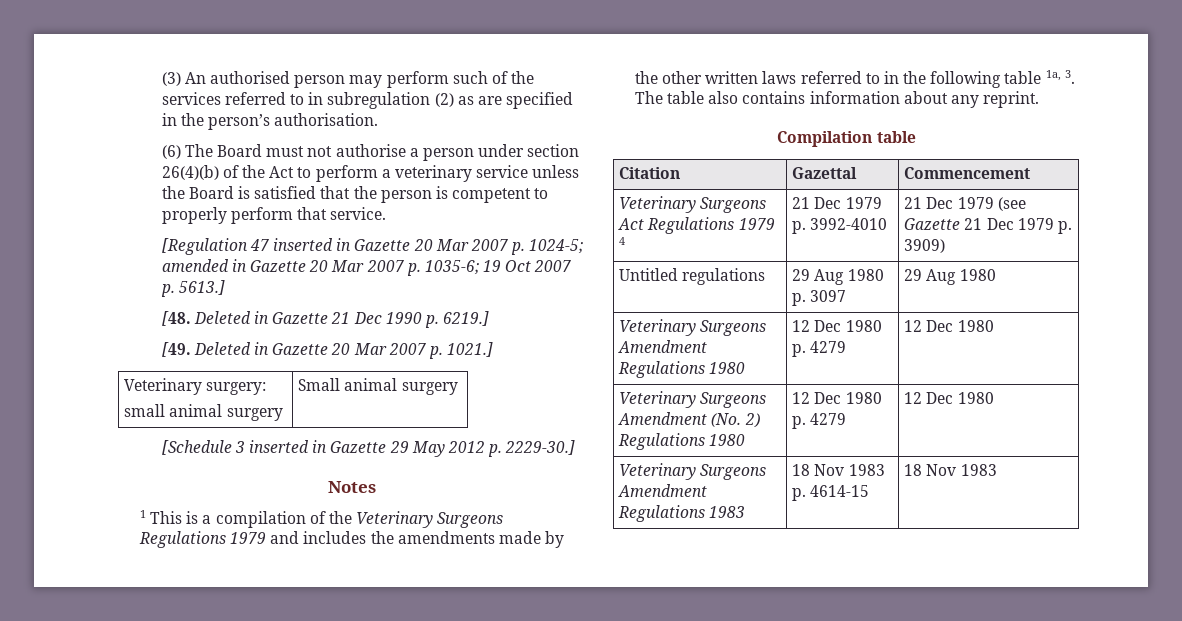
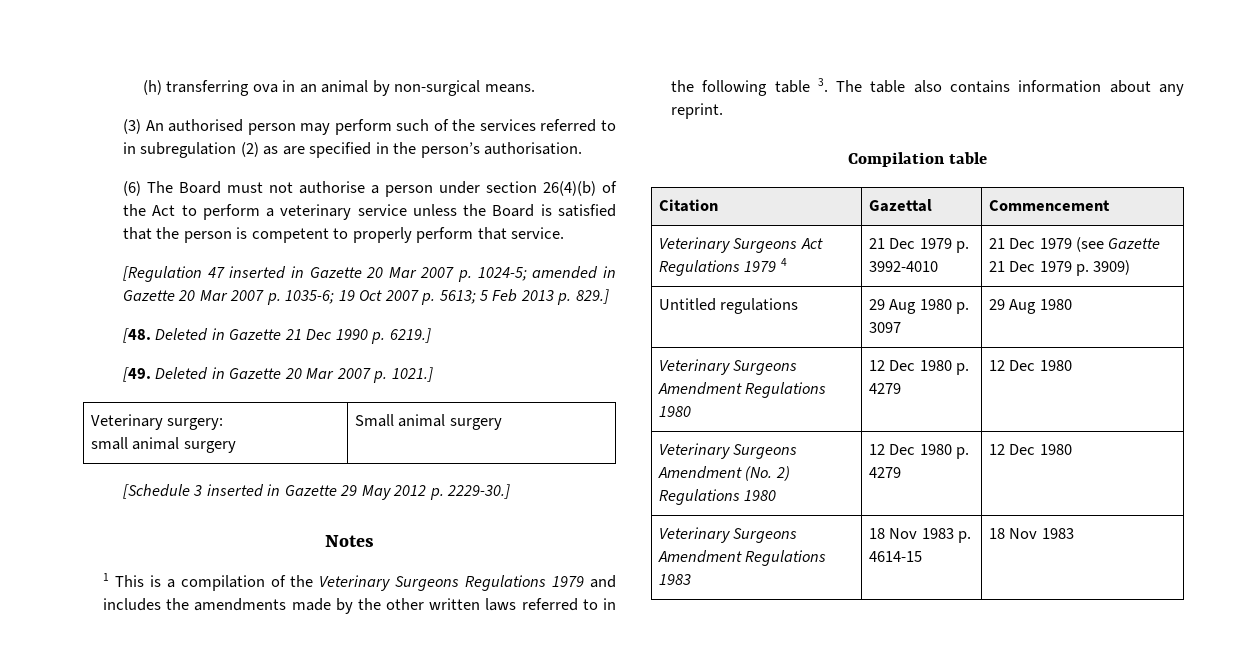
+ (h) transferring ova in an animal by non-surgical means.
- [Regulation 47 inserted in Gazette 20 Mar 2007 p. 1024-5; amended in Gazette 20 Mar 2007 p. 1035-6; 19 Oct 2007 p. 5613.]
+ [Regulation 47 inserted in Gazette 20 Mar 2007 p. 1024-5; amended in Gazette 20 Mar 2007 p. 1035-6; 19 Oct 2007 p. 5613; 5 Feb 2013 p. 829.]
- 1 This is a compilation of the Veterinary Surgeons Regulations 1979 and includes the amendments made by the other written laws referred to in the following table 1a, 3. The table also contains information about any reprint.
+ 1 This is a compilation of the Veterinary Surgeons Regulations 1979 and includes the amendments made by the other written laws referred to in the following table 3. The table also contains information about any reprint.

